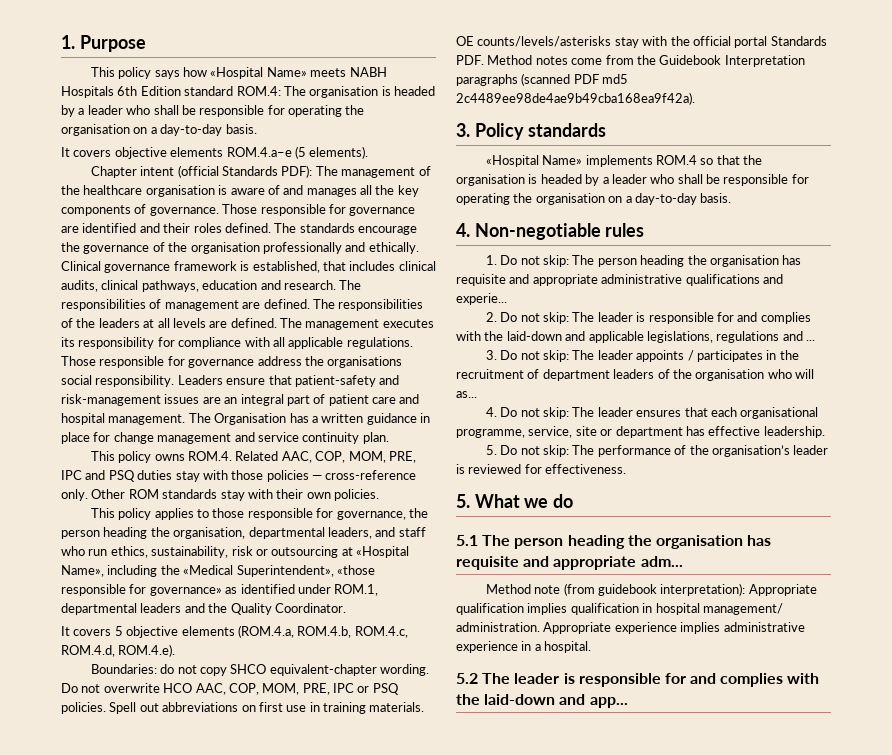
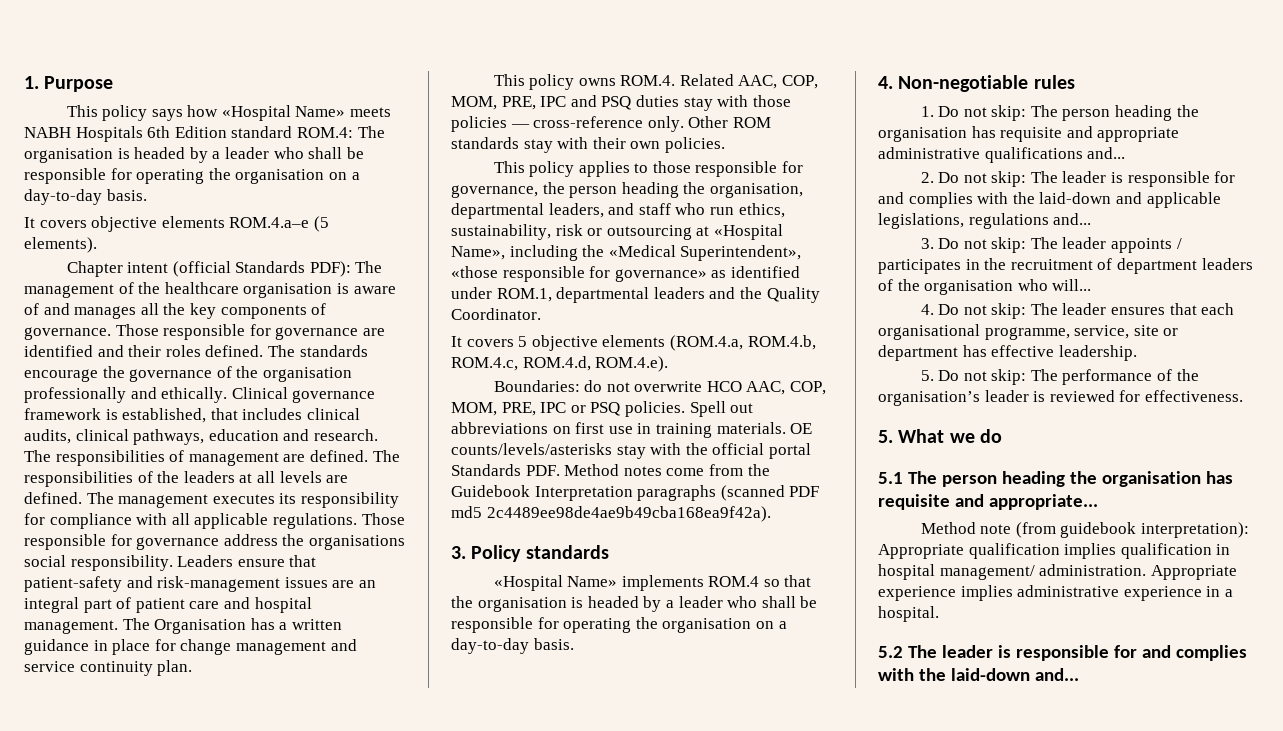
- Boundaries: do not copy SHCO equivalent-chapter wording. Do not overwrite HCO AAC, COP, MOM, PRE, IPC or PSQ policies.
+ Boundaries: do not overwrite HCO AAC, COP, MOM, PRE, IPC or PSQ policies.
- 1. Do not skip: The person heading the organisation has requisite and appropriate administrative qualifications and experie...
+ 1. Do not skip: The person heading the organisation has requisite and appropriate administrative qualifications and...
- 2. Do not skip: The leader is responsible for and complies with the laid-down and applicable legislations, regulations and ...
+ 2. Do not skip: The leader is responsible for and complies with the laid-down and applicable legislations, regulations and...
- 3. Do not skip: The leader appoints / participates in the recruitment of department leaders of the organisation who will as...
+ 3. Do not skip: The leader appoints / participates in the recruitment of department leaders of the organisation who will...
- 5.1 The person heading the organisation has requisite and appropriate adm...
+ 5.1 The person heading the organisation has requisite and appropriate...
- 5.2 The leader is responsible for and complies with the laid-down and app...
+ 5.2 The leader is responsible for and complies with the laid-down and...

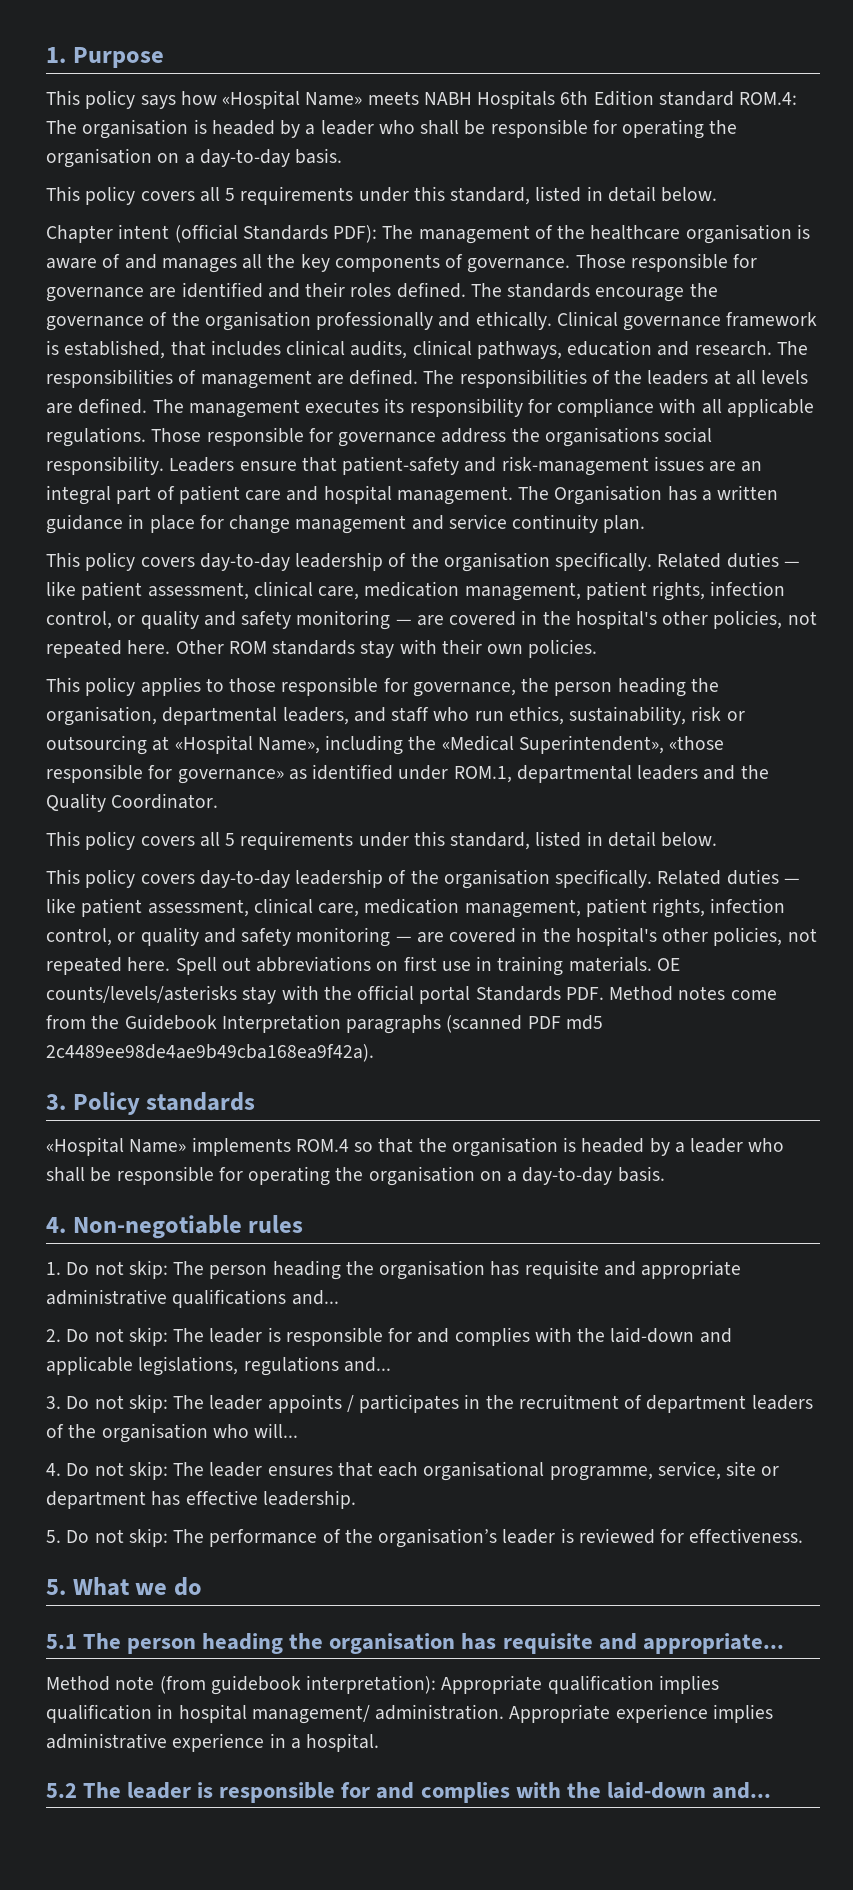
  This policy says how «Hospital Name» meets NABH Hospitals 6th Edition standard ROM.4: The organisation is headed by a leader who shall be responsible for operating the organisation on a day-to-day basis.
- It covers objective elements ROM.4.a–e (5 elements).
+ This policy covers all 5 requirements under this standard, listed in detail below.
  The Organisation has a written guidance in place for change management and service continuity plan.
- This policy owns ROM.4. Related AAC, COP, MOM, PRE, IPC and PSQ duties stay with those policies — cross-reference only.
+ This policy covers day-to-day leadership of the organisation specifically. Related duties — like patient assessment, clinical care, medication management, patient rights, infection control, or quality and safety monitoring — are covered in the hospital's other policies, not repeated here.
  This policy applies to those responsible for governance, the person heading the organisation, departmental leaders, and staff who run ethics, sustainability, risk or outsourcing at «Hospital Name», including the «Medical Superintendent», «those responsible for governance» as identified under ROM.1, departmental leaders and the Quality Coordinator.
- It covers 5 objective elements (ROM.4.a, ROM.4.b, ROM.4.c, ROM.4.d, ROM.4.e).
- Boundaries: do not overwrite HCO AAC, COP, MOM, PRE, IPC or PSQ policies.
+ This policy covers all 5 requirements under this standard, listed in detail below.
+ This policy covers day-to-day leadership of the organisation specifically. Related duties — like patient assessment, clinical care, medication management, patient rights, infection control, or quality and safety monitoring — are covered in the hospital's other policies, not repeated here.

